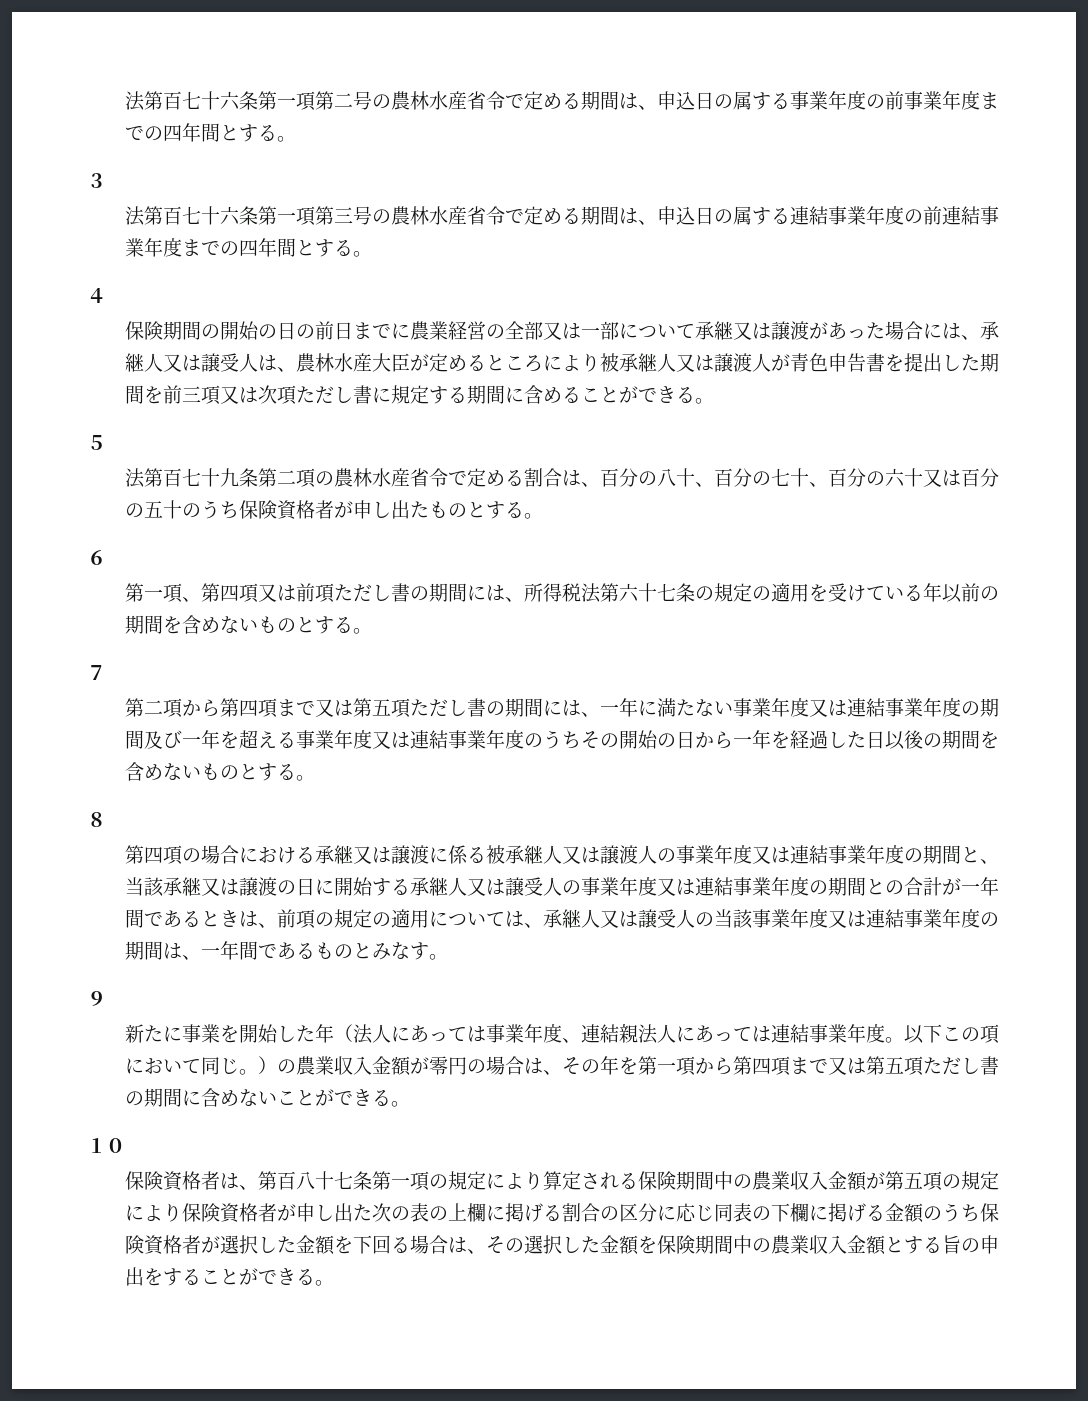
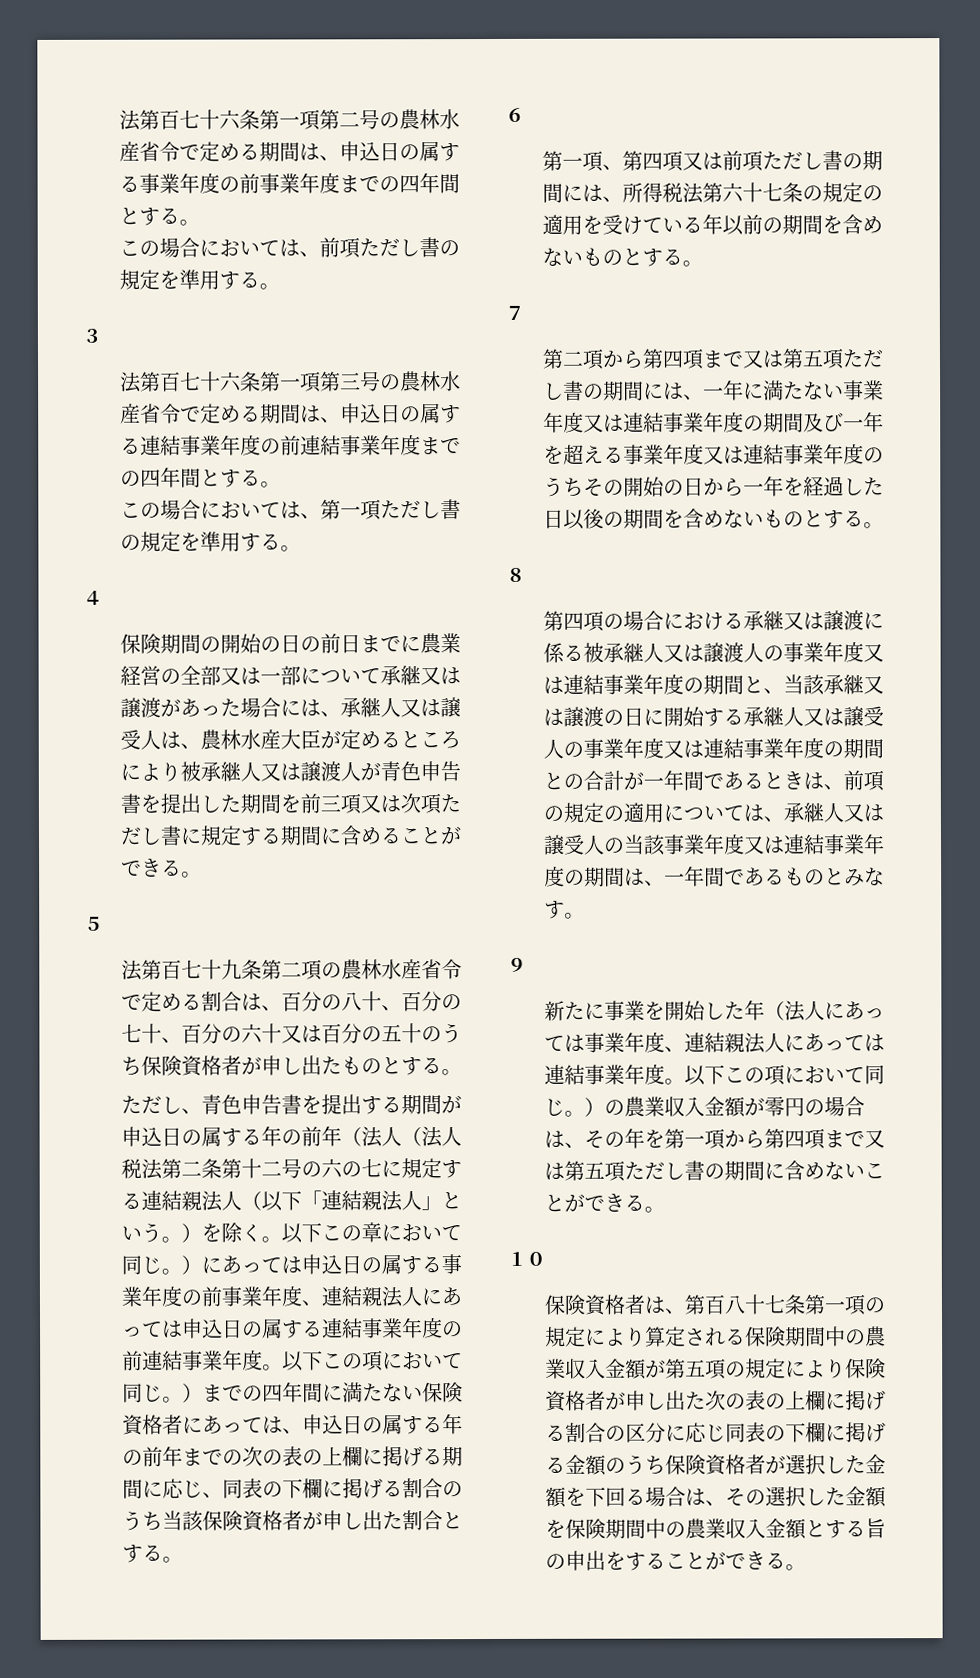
+ この場合においては、前項ただし書の規定を準用する。
+ この場合においては、第一項ただし書の規定を準用する。
+ ただし、青色申告書を提出する期間が申込日の属する年の前年（法人（法人税法第二条第十二号の六の七に規定する連結親法人（以下「連結親法人」という。）を除く。以下この章において同じ。）にあっては申込日の属する事業年度の前事業年度、連結親法人にあっては申込日の属する連結事業年度の前連結事業年度。以下この項において同じ。）までの四年間に満たない保険資格者にあっては、申込日の属する年の前年までの次の表の上欄に掲げる期間に応じ、同表の下欄に掲げる割合のうち当該保険資格者が申し出た割合とする。

